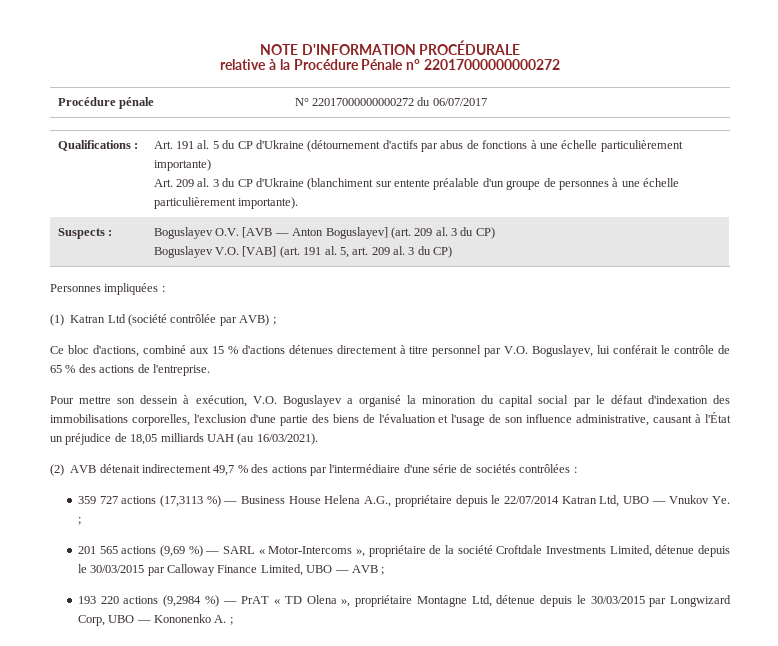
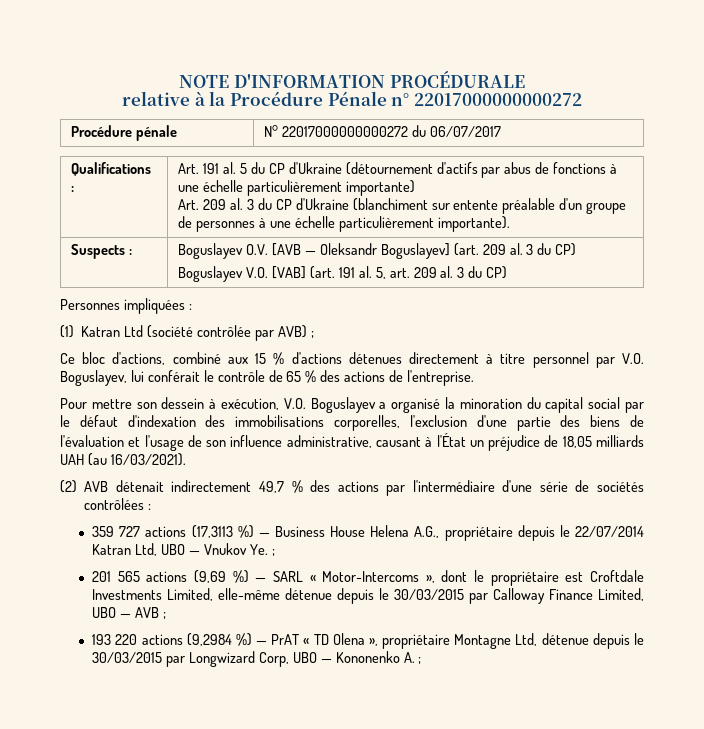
- Suspects : | Boguslayev O.V. [AVB — Anton Boguslayev] (art. 209 al. 3 du CP)
+ Suspects : | Boguslayev O.V. [AVB — Oleksandr Boguslayev] (art. 209 al. 3 du CP)
- 201 565 actions (9,69 %) — SARL « Motor-Intercoms », propriétaire de la société Croftdale Investments Limited, détenue depuis le 30/03/2015 par Calloway Finance Limited, UBO — AVB ;
+ 201 565 actions (9,69 %) — SARL « Motor-Intercoms », dont le propriétaire est Croftdale Investments Limited, elle-même détenue depuis le 30/03/2015 par Calloway Finance Limited, UBO — AVB ;

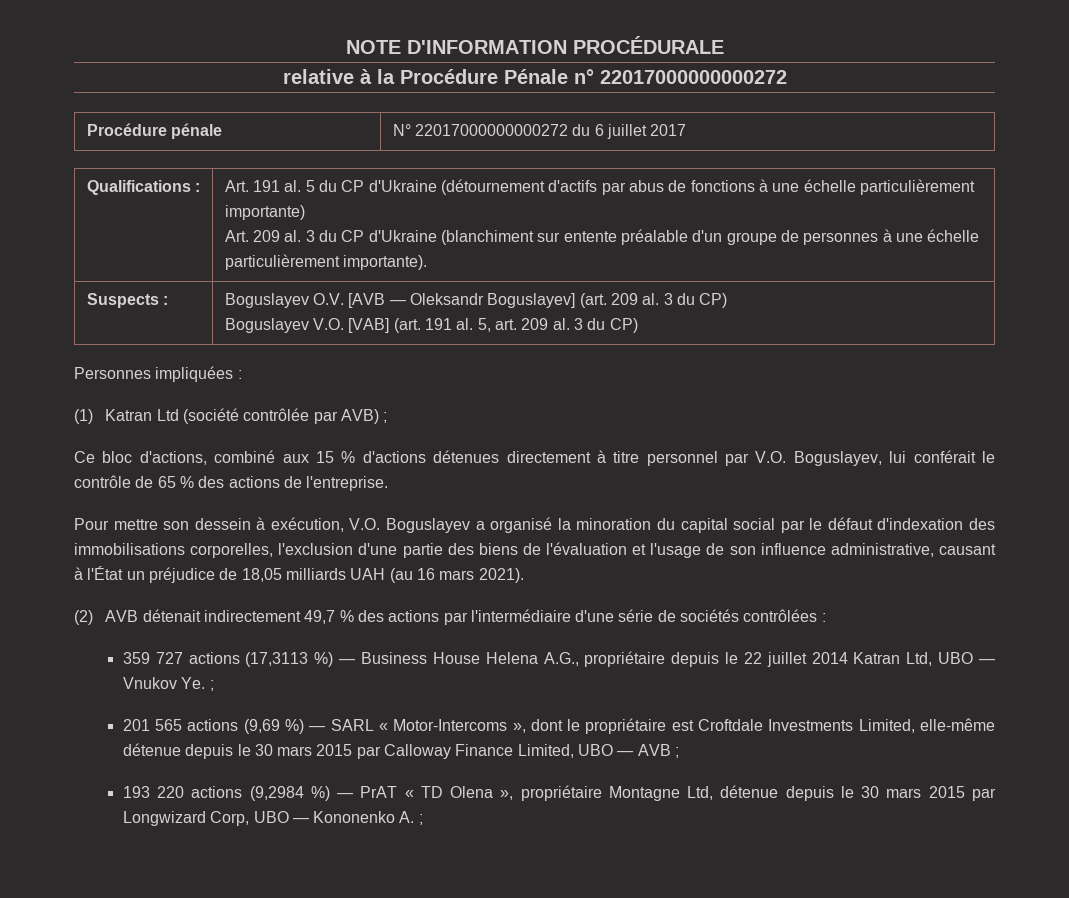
- Procédure pénale | N° 22017000000000272 du 06/07/2017
+ Procédure pénale | N° 22017000000000272 du 6 juillet 2017
- Pour mettre son dessein à exécution, V.O. Boguslayev a organisé la minoration du capital social par le défaut d'indexation des immobilisations corporelles, l'exclusion d'une partie des biens de l'évaluation et l'usage de son influence administrative, causant à l'État un préjudice de 18,05 milliards UAH (au 16/03/2021).
+ Pour mettre son dessein à exécution, V.O. Boguslayev a organisé la minoration du capital social par le défaut d'indexation des immobilisations corporelles, l'exclusion d'une partie des biens de l'évaluation et l'usage de son influence administrative, causant à l'État un préjudice de 18,05 milliards UAH (au 16 mars 2021).
- 359 727 actions (17,3113 %) — Business House Helena A.G., propriétaire depuis le 22/07/2014 Katran Ltd, UBO — Vnukov Ye. ;
+ 359 727 actions (17,3113 %) — Business House Helena A.G., propriétaire depuis le 22 juillet 2014 Katran Ltd, UBO — Vnukov Ye. ;
- 201 565 actions (9,69 %) — SARL « Motor-Intercoms », dont le propriétaire est Croftdale Investments Limited, elle-même détenue depuis le 30/03/2015 par Calloway Finance Limited, UBO — AVB ;
+ 201 565 actions (9,69 %) — SARL « Motor-Intercoms », dont le propriétaire est Croftdale Investments Limited, elle-même détenue depuis le 30 mars 2015 par Calloway Finance Limited, UBO — AVB ;
- 193 220 actions (9,2984 %) — PrAT « TD Olena », propriétaire Montagne Ltd, détenue depuis le 30/03/2015 par Longwizard Corp, UBO — Kononenko A. ;
+ 193 220 actions (9,2984 %) — PrAT « TD Olena », propriétaire Montagne Ltd, détenue depuis le 30 mars 2015 par Longwizard Corp, UBO — Kononenko A. ;

